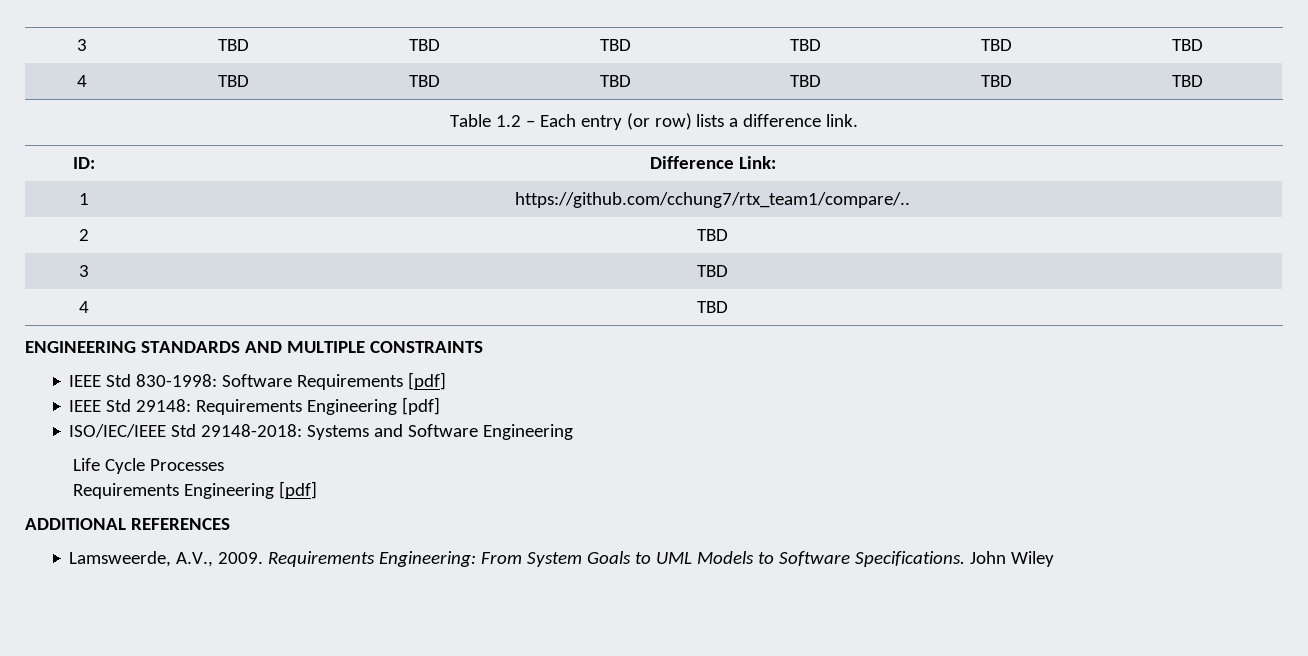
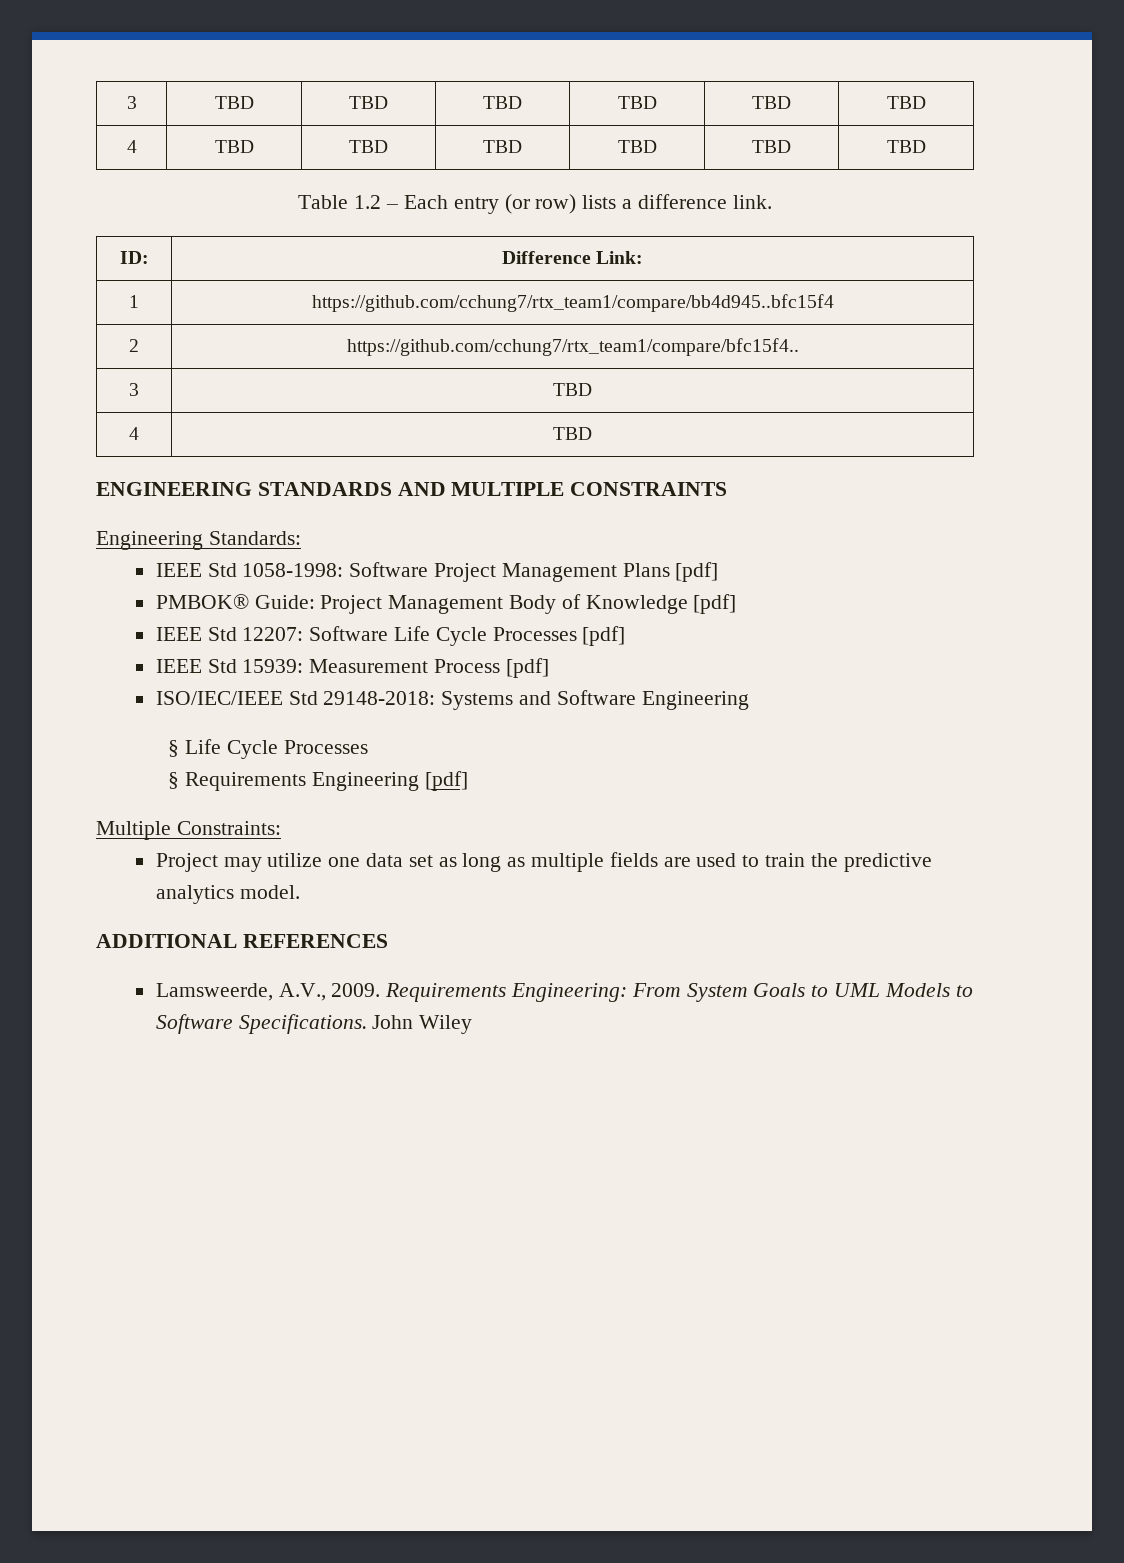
- 1 | https://github.com/cchung7/rtx_team1/compare/..
+ 1 | https://github.com/cchung7/rtx_team1/compare/bb4d945..bfc15f4
- 2 | TBD
+ 2 | https://github.com/cchung7/rtx_team1/compare/bfc15f4..
- IEEE Std 830-1998: Software Requirements [pdf]
- IEEE Std 29148: Requirements Engineering [pdf]
+ Engineering Standards:
+ IEEE Std 1058-1998: Software Project Management Plans [pdf]
+ PMBOK® Guide: Project Management Body of Knowledge [pdf]
+ IEEE Std 12207: Software Life Cycle Processes [pdf]
+ IEEE Std 15939: Measurement Process [pdf]
- Life Cycle Processes
- Requirements Engineering [pdf]
+ § Life Cycle Processes
+ § Requirements Engineering [pdf]
+ Multiple Constraints:
+ Project may utilize one data set as long as multiple fields are used to train the predictive analytics model.

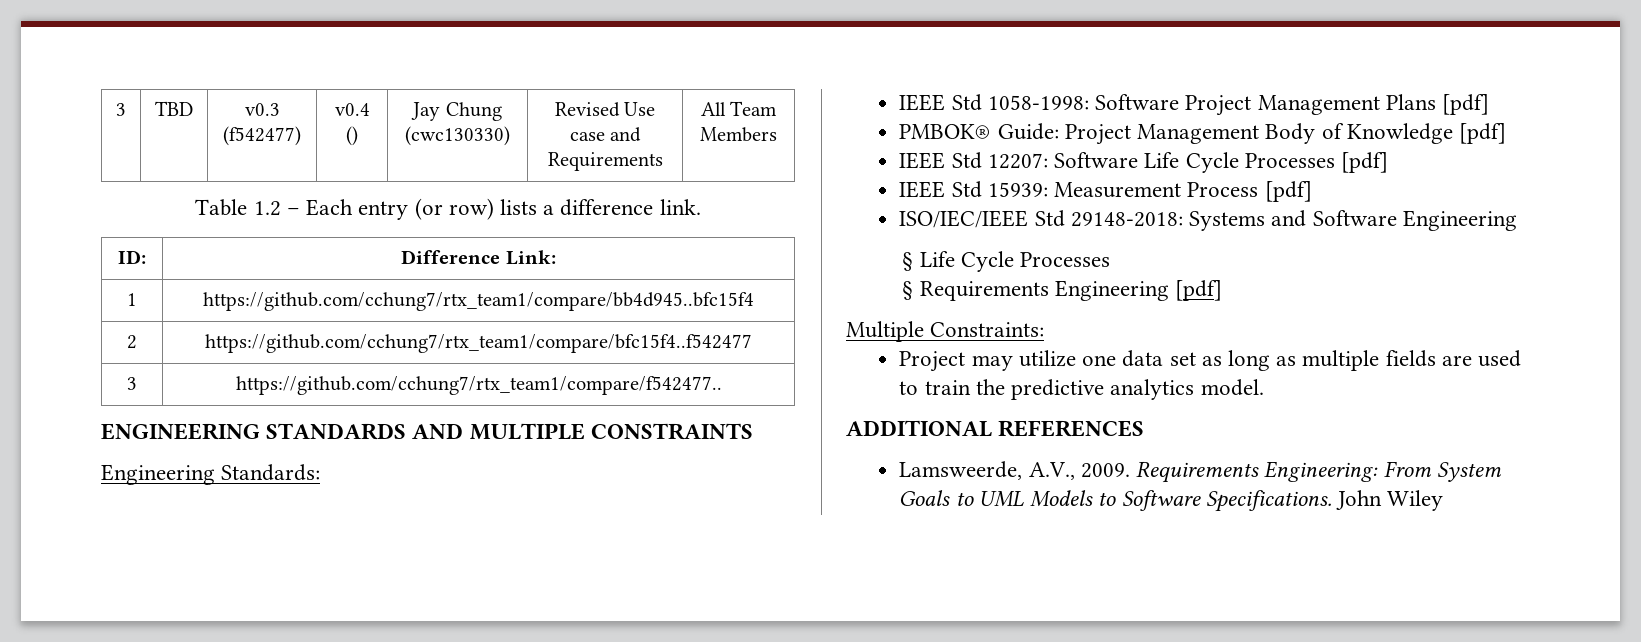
- 3 | TBD | TBD | TBD | TBD | TBD | TBD
- 4 | TBD | TBD | TBD | TBD | TBD | TBD
+ 3 | TBD | v0.3 (f542477) | v0.4 () | Jay Chung (cwc130330) | Revised Use case and Requirements | All Team Members
- 2 | https://github.com/cchung7/rtx_team1/compare/bfc15f4..
- 3 | TBD
- 4 | TBD
+ 2 | https://github.com/cchung7/rtx_team1/compare/bfc15f4..f542477
+ 3 | https://github.com/cchung7/rtx_team1/compare/f542477..

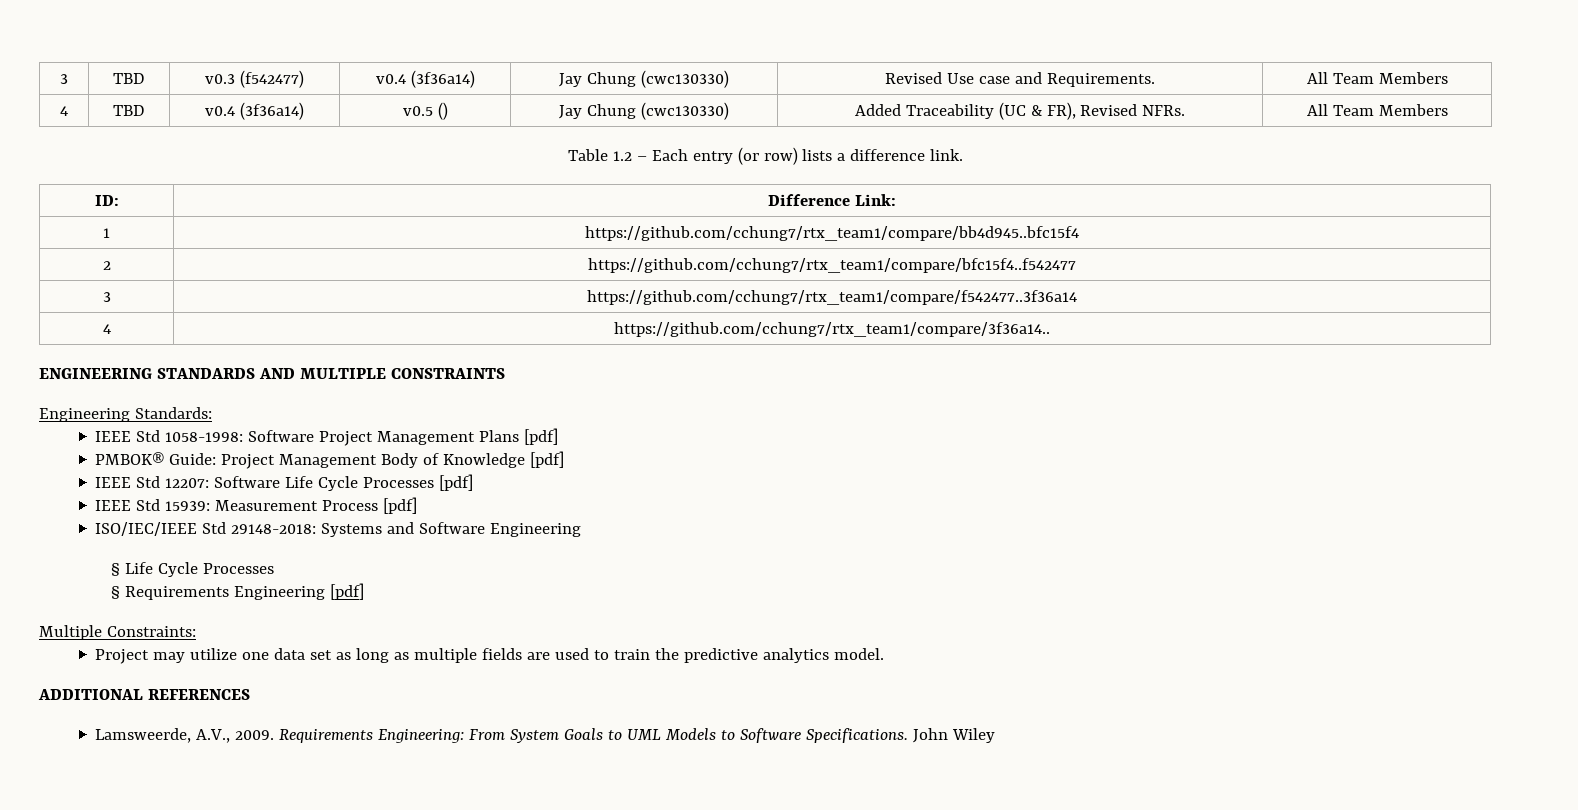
- 3 | TBD | v0.3 (f542477) | v0.4 () | Jay Chung (cwc130330) | Revised Use case and Requirements | All Team Members
+ 3 | TBD | v0.3 (f542477) | v0.4 (3f36a14) | Jay Chung (cwc130330) | Revised Use case and Requirements. | All Team Members
+ 4 | TBD | v0.4 (3f36a14) | v0.5 () | Jay Chung (cwc130330) | Added Traceability (UC & FR), Revised NFRs. | All Team Members
- 3 | https://github.com/cchung7/rtx_team1/compare/f542477..
+ 3 | https://github.com/cchung7/rtx_team1/compare/f542477..3f36a14
+ 4 | https://github.com/cchung7/rtx_team1/compare/3f36a14..

